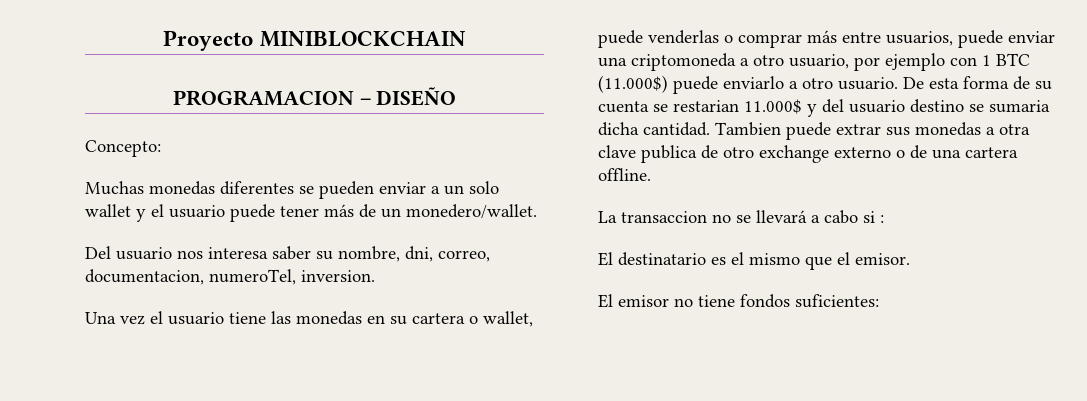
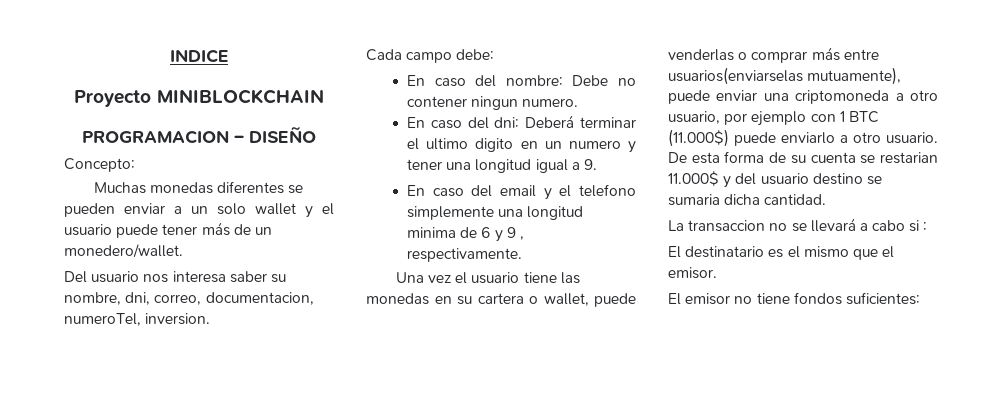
+ INDICE
+ Cada campo debe:
+ En caso del nombre: Debe no contener ningun numero.
+ En caso del dni: Deberá terminar el ultimo digito en un numero y tener una longitud igual a 9.
+ En caso del email y el telefono simplemente una longitud minima de 6 y 9 , respectivamente.
- Una vez el usuario tiene las monedas en su cartera o wallet, puede venderlas o comprar más entre usuarios, puede enviar una criptomoneda a otro usuario, por ejemplo con 1 BTC (11.000$) puede enviarlo a otro usuario.
+ Una vez el usuario tiene las monedas en su cartera o wallet, puede venderlas o comprar más entre usuarios(enviarselas mutuamente), puede enviar una criptomoneda a otro usuario, por ejemplo con 1 BTC (11.000$) puede enviarlo a otro usuario.
- Tambien puede extrar sus monedas a otra clave publica de otro exchange externo o de una cartera offline.

